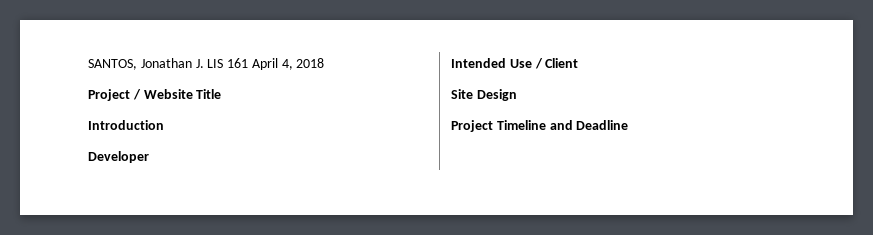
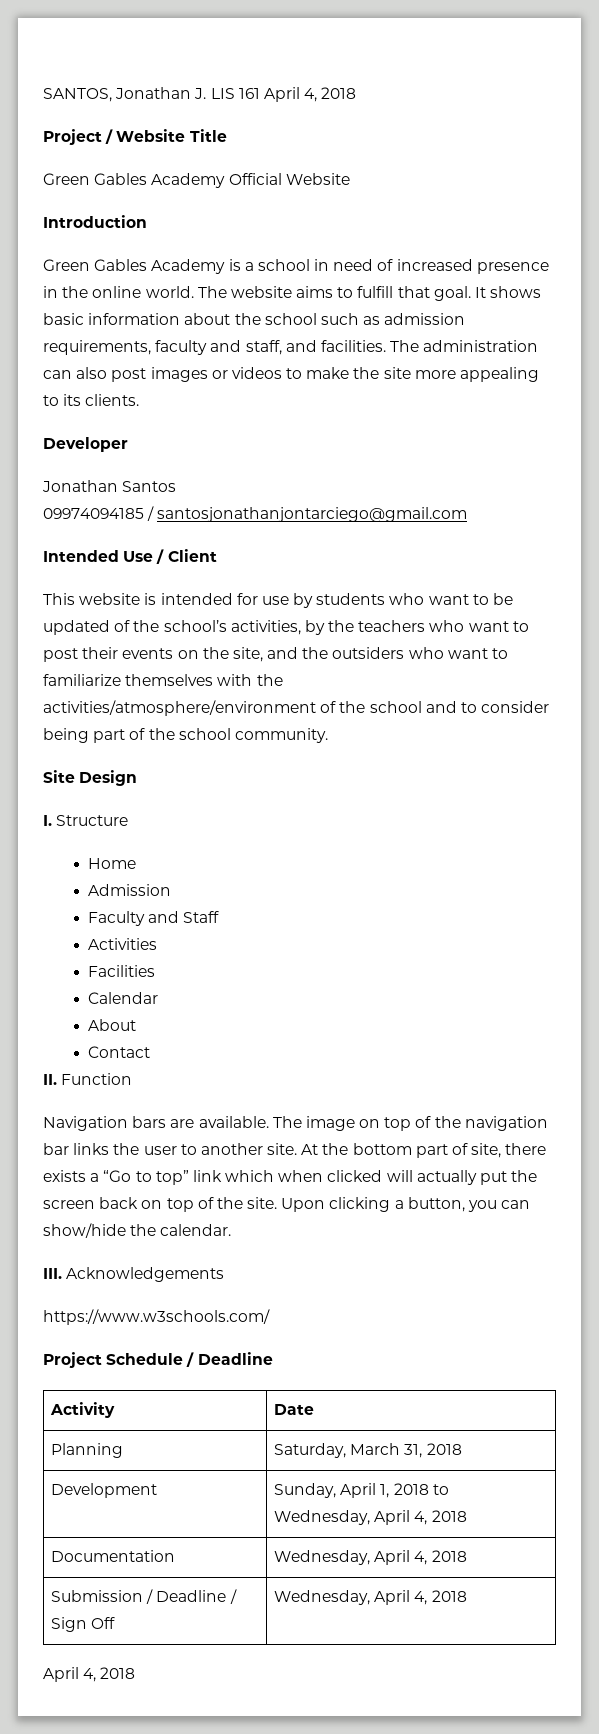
+ Green Gables Academy Official Website
  Introduction
+ Green Gables Academy is a school in need of increased presence in the online world. The website aims to fulfill that goal. It shows basic information about the school such as admission requirements, faculty and staff, and facilities. The administration can also post images or videos to make the site more appealing to its clients.
  Developer
+ Jonathan Santos
+ 09974094185 / santosjonathanjontarciego@gmail.com
  Intended Use / Client
+ This website is intended for use by students who want to be updated of the school’s activities, by the teachers who want to post their events on the site, and the outsiders who want to familiarize themselves with the activities/atmosphere/environment of the school and to consider being part of the school community.
  Site Design
- Project Timeline and Deadline
+ I. Structure
+ Home
+ Admission
+ Faculty and Staff
+ Activities
+ Facilities
+ Calendar
+ About
+ Contact
+ II. Function
+ Navigation bars are available. The image on top of the navigation bar links the user to another site. At the bottom part of site, there exists a “Go to top” link which when clicked will actually put the screen back on top of the site. Upon clicking a button, you can show/hide the calendar.
+ III. Acknowledgements
+ https://www.w3schools.com/
+ Project Schedule / Deadline
+ Activity | Date
+ Planning | Saturday, March 31, 2018
+ Development | Sunday, April 1, 2018 to Wednesday, April 4, 2018
+ Documentation | Wednesday, April 4, 2018
+ Submission / Deadline / Sign Off | Wednesday, April 4, 2018
+ April 4, 2018

